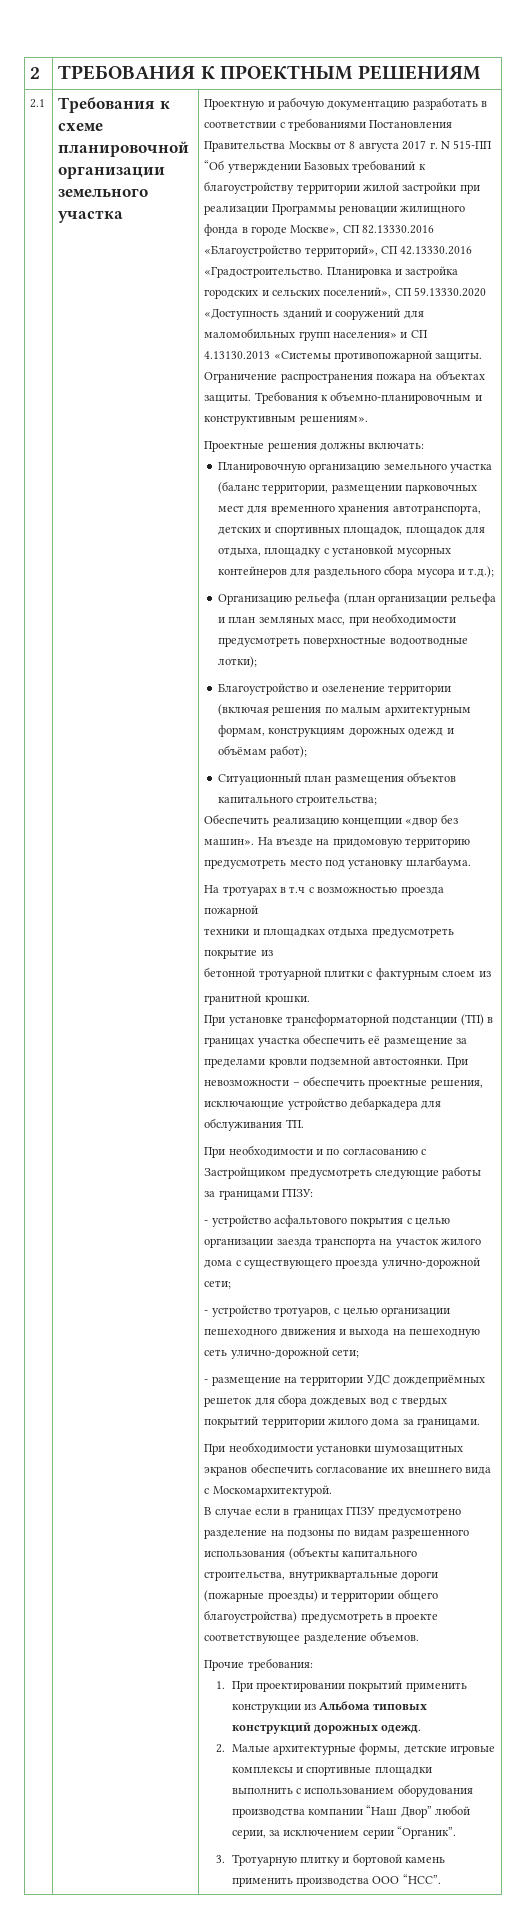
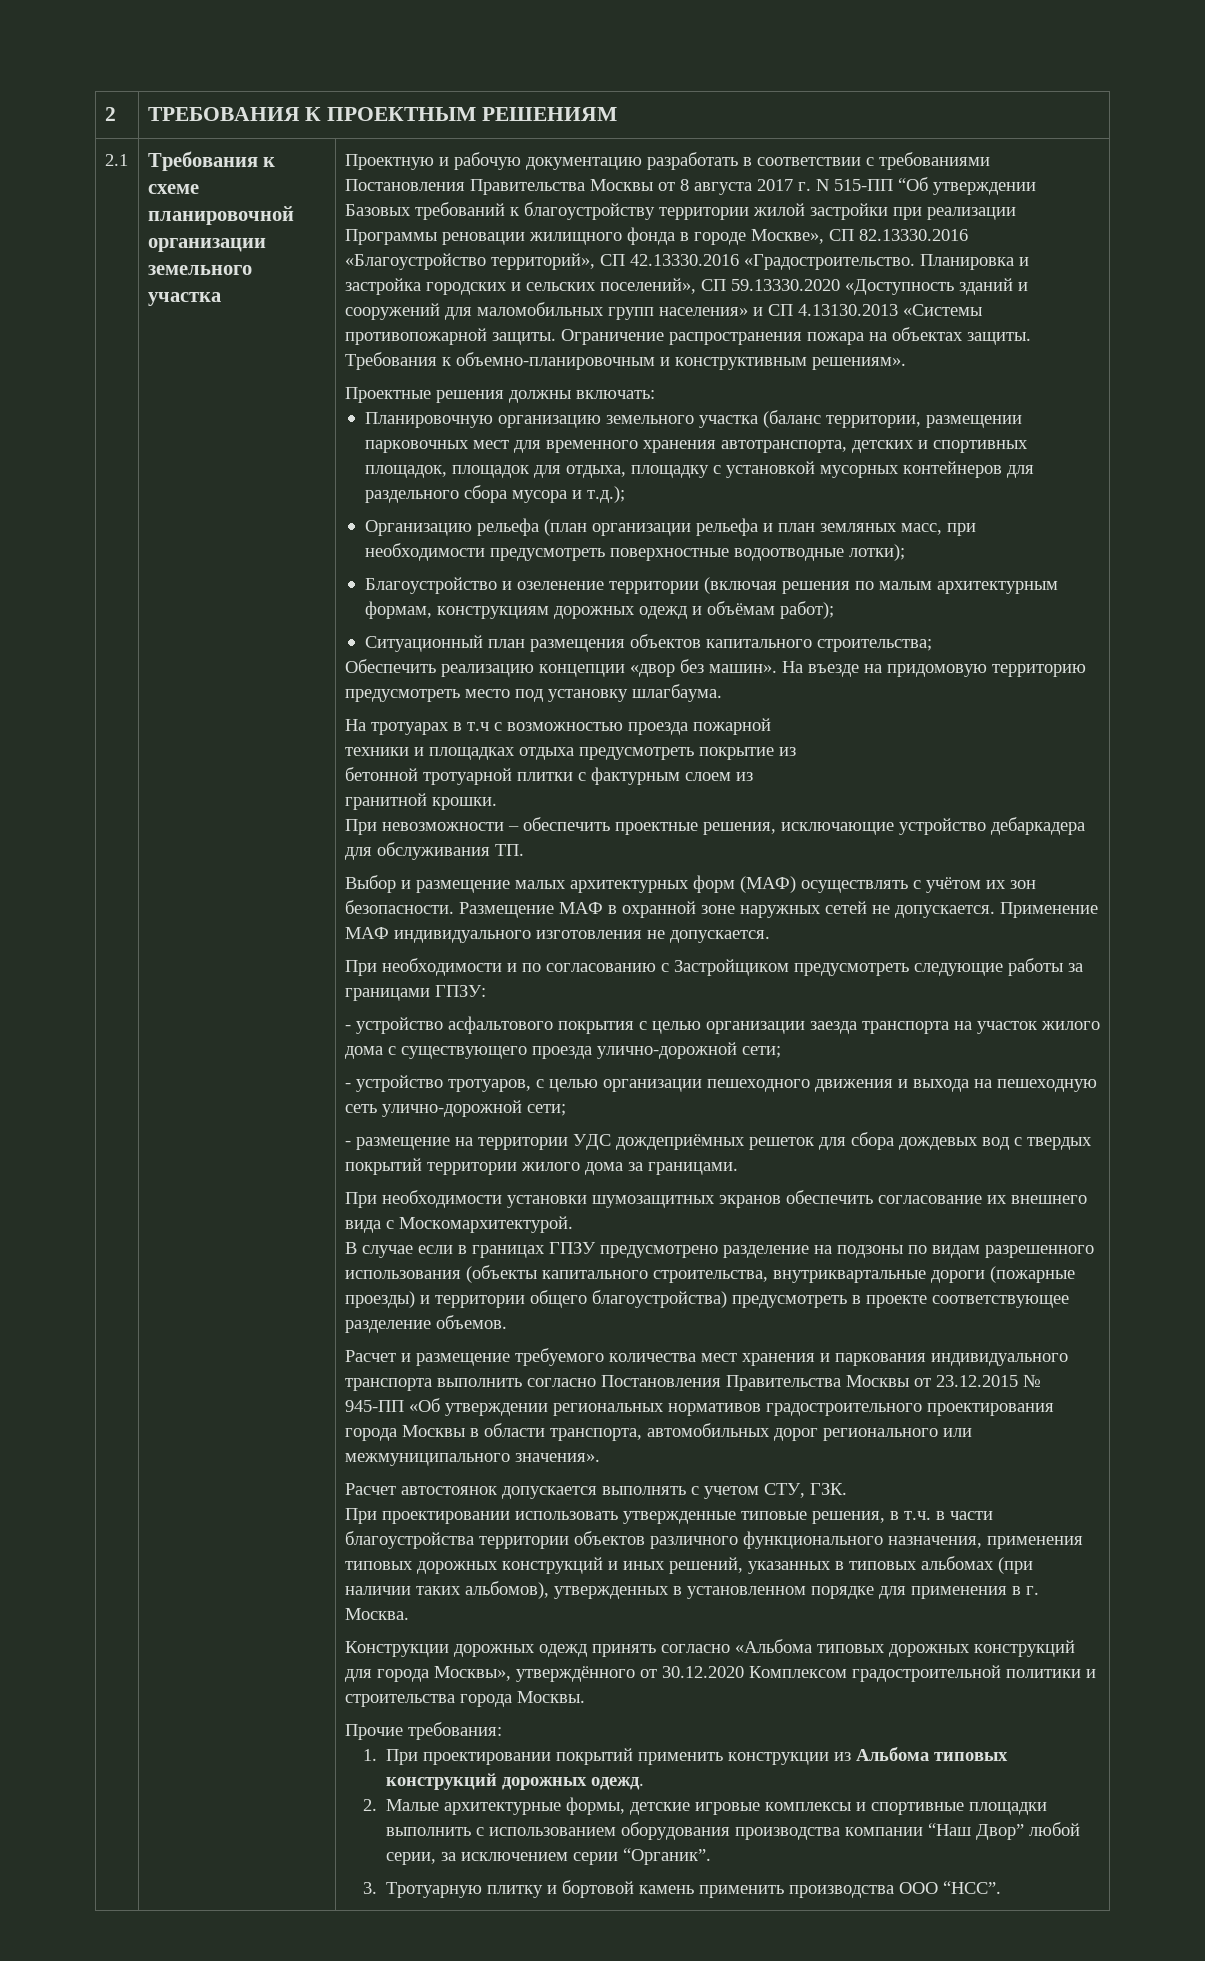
- При установке трансформаторной подстанции (ТП) в границах участка обеспечить её размещение за пределами кровли подземной автостоянки. При невозможности – обеспечить проектные решения, исключающие устройство дебаркадера для обслуживания ТП.
+ При невозможности – обеспечить проектные решения, исключающие устройство дебаркадера для обслуживания ТП.
+ Выбор и размещение малых архитектурных форм (МАФ) осуществлять с учётом их зон безопасности. Размещение МАФ в охранной зоне наружных сетей не допускается. Применение МАФ индивидуального изготовления не допускается.
+ Расчет и размещение требуемого количества мест хранения и паркования индивидуального транспорта выполнить согласно Постановления Правительства Москвы от 23.12.2015 № 945-ПП «Об утверждении региональных нормативов градостроительного проектирования города Москвы в области транспорта, автомобильных дорог регионального или межмуниципального значения».
+ Расчет автостоянок допускается выполнять с учетом СТУ, ГЗК.
+ При проектировании использовать утвержденные типовые решения, в т.ч. в части благоустройства территории объектов различного функционального назначения, применения типовых дорожных конструкций и иных решений, указанных в типовых альбомах (при наличии таких альбомов), утвержденных в установленном порядке для применения в г. Москва.
+ Конструкции дорожных одежд принять согласно «Альбома типовых дорожных конструкций для города Москвы», утверждённого от 30.12.2020 Комплексом градостроительной политики и строительства города Москвы.

